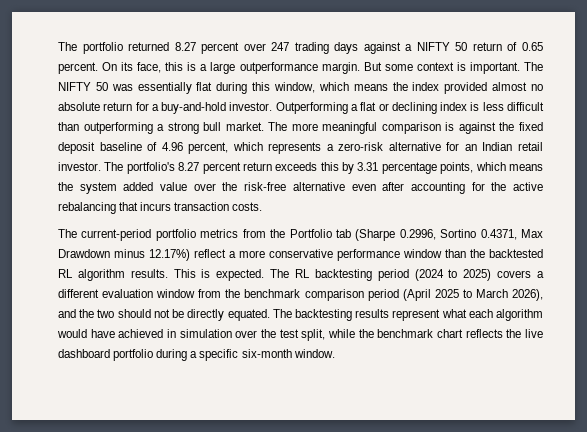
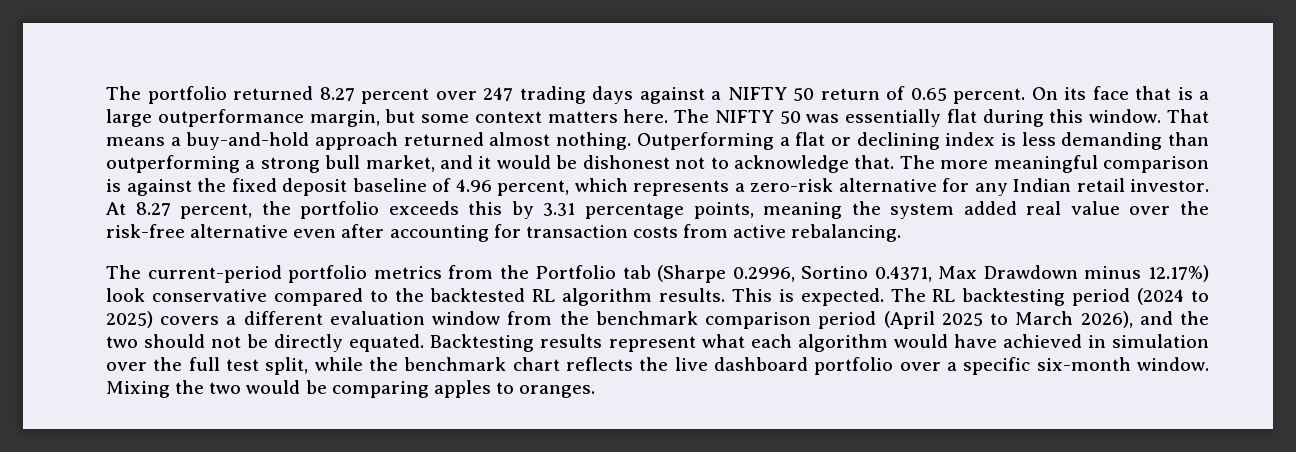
- On its face, this is a large outperformance margin. But some context is important.
+ On its face that is a large outperformance margin, but some context matters here.
- The NIFTY 50 was essentially flat during this window, which means the index provided almost no absolute return for a buy-and-hold investor.
+ The NIFTY 50 was essentially flat during this window. That means a buy-and-hold approach returned almost nothing.
- Outperforming a flat or declining index is less difficult than outperforming a strong bull market.
+ Outperforming a flat or declining index is less demanding than outperforming a strong bull market, and it would be dishonest not to acknowledge that.
- The more meaningful comparison is against the fixed deposit baseline of 4.96 percent, which represents a zero-risk alternative for an Indian retail investor.
+ The more meaningful comparison is against the fixed deposit baseline of 4.96 percent, which represents a zero-risk alternative for any Indian retail investor.
- The portfolio's 8.27 percent return exceeds this by 3.31 percentage points, which means the system added value over the risk-free alternative even after accounting for the active rebalancing that incurs transaction costs.
+ At 8.27 percent, the portfolio exceeds this by 3.31 percentage points, meaning the system added real value over the risk-free alternative even after accounting for transaction costs from active rebalancing.
- The current-period portfolio metrics from the Portfolio tab (Sharpe 0.2996, Sortino 0.4371, Max Drawdown minus 12.17%) reflect a more conservative performance window than the backtested RL algorithm results.
+ The current-period portfolio metrics from the Portfolio tab (Sharpe 0.2996, Sortino 0.4371, Max Drawdown minus 12.17%) look conservative compared to the backtested RL algorithm results.
- The backtesting results represent what each algorithm would have achieved in simulation over the test split, while the benchmark chart reflects the live dashboard portfolio during a specific six-month window.
+ Backtesting results represent what each algorithm would have achieved in simulation over the full test split, while the benchmark chart reflects the live dashboard portfolio over a specific six-month window.
+ Mixing the two would be comparing apples to oranges.

